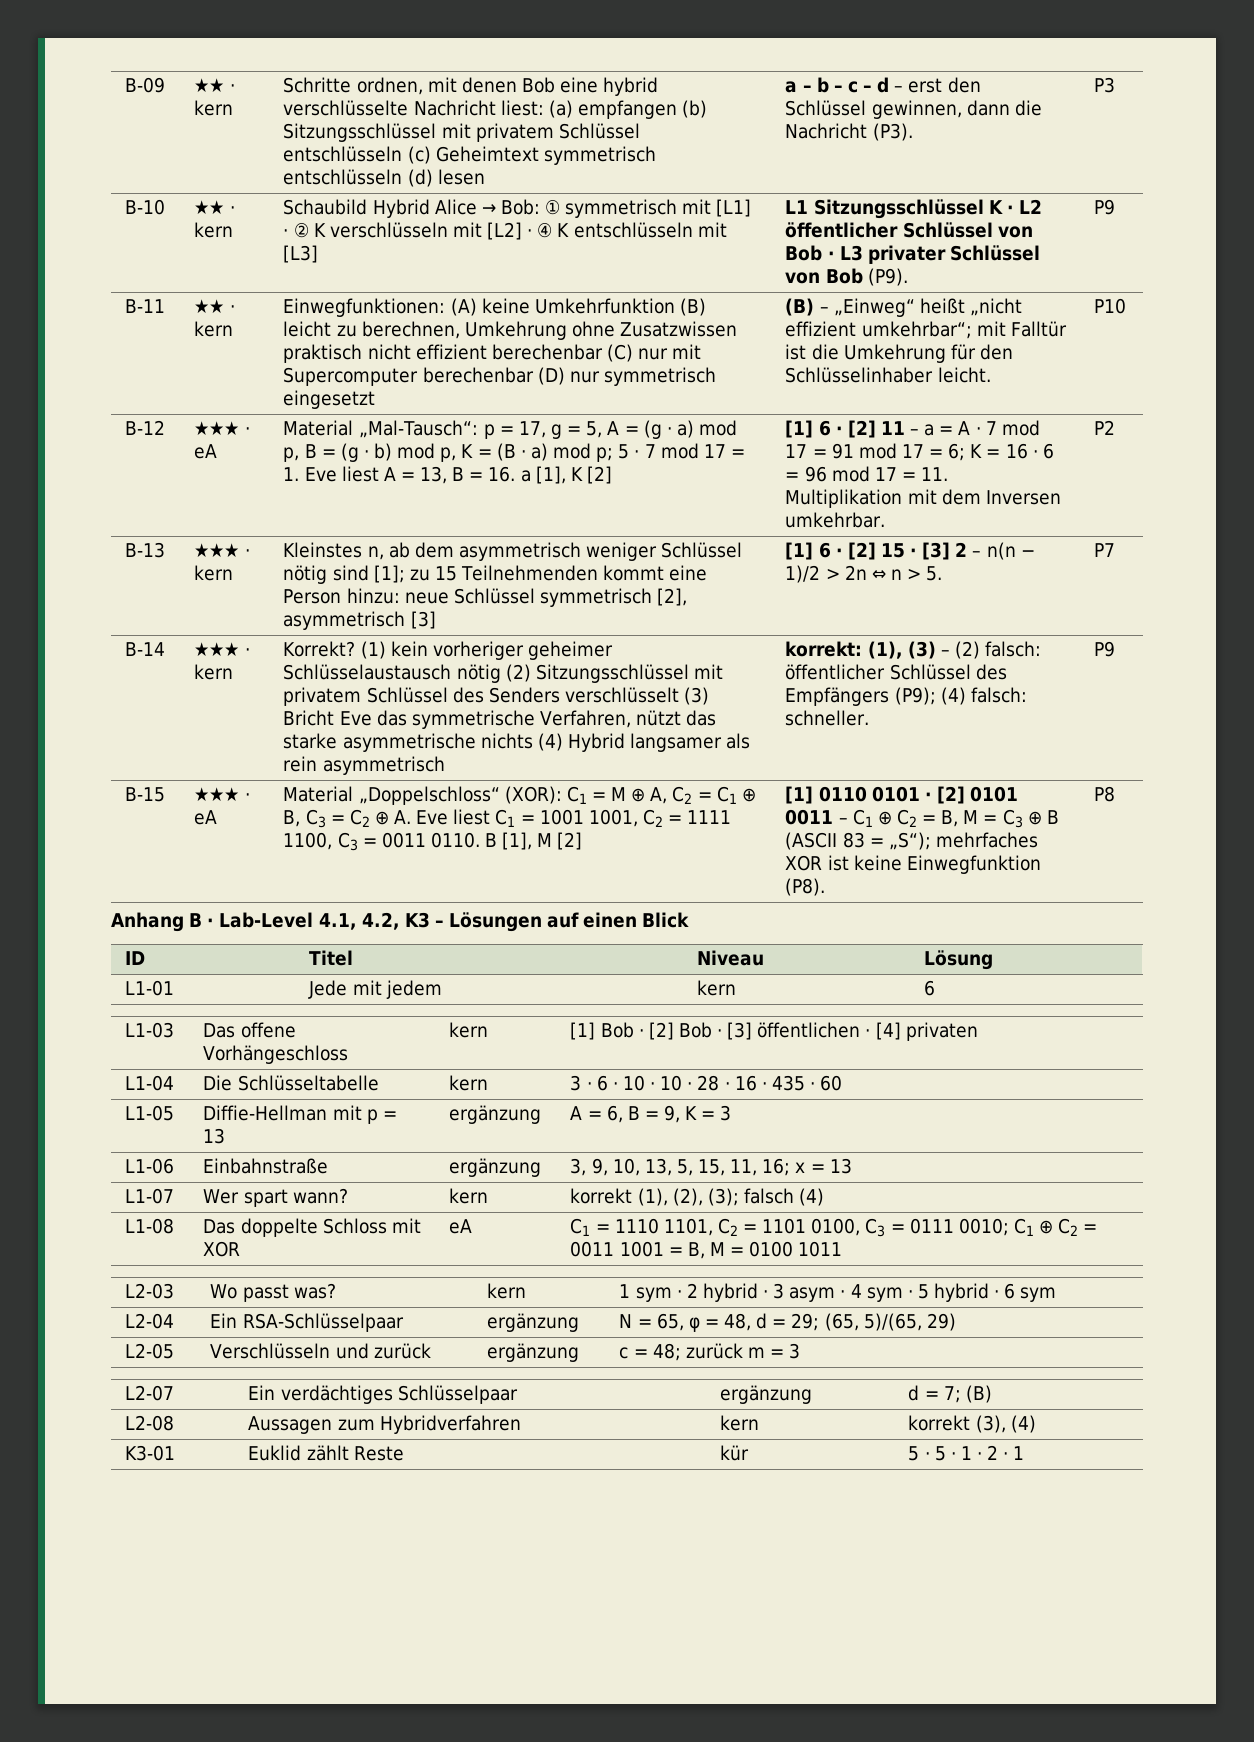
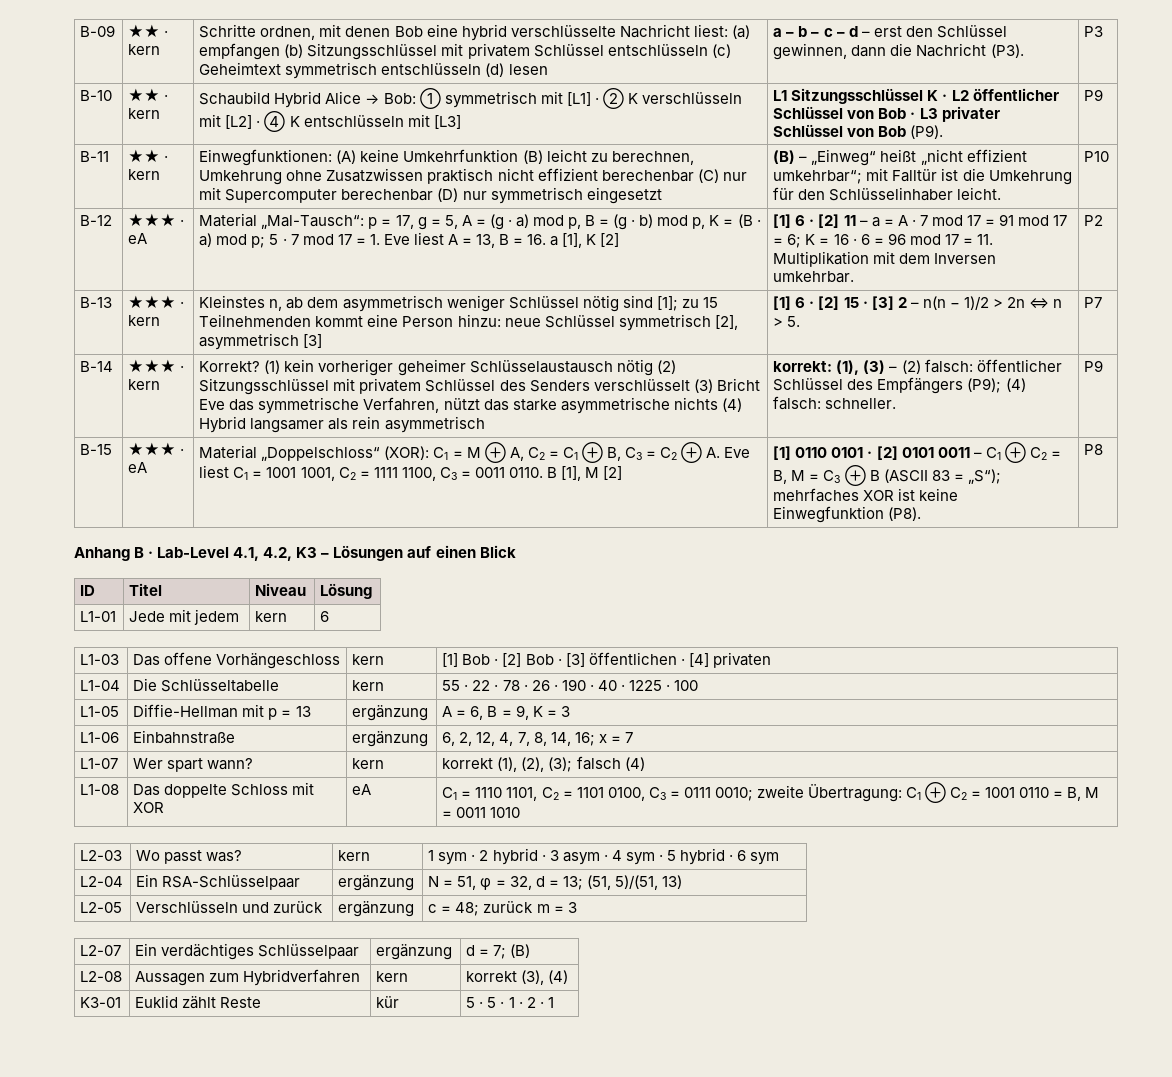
- L1-04 | Die Schlüsseltabelle | kern | 3 · 6 · 10 · 10 · 28 · 16 · 435 · 60
+ L1-04 | Die Schlüsseltabelle | kern | 55 · 22 · 78 · 26 · 190 · 40 · 1225 · 100
- L1-06 | Einbahnstraße | ergänzung | 3, 9, 10, 13, 5, 15, 11, 16; x = 13
+ L1-06 | Einbahnstraße | ergänzung | 6, 2, 12, 4, 7, 8, 14, 16; x = 7
- L1-08 | Das doppelte Schloss mit XOR | eA | C1 = 1110 1101, C2 = 1101 0100, C3 = 0111 0010; C1 ⊕ C2 = 0011 1001 = B, M = 0100 1011
+ L1-08 | Das doppelte Schloss mit XOR | eA | C1 = 1110 1101, C2 = 1101 0100, C3 = 0111 0010; zweite Übertragung: C1 ⊕ C2 = 1001 0110 = B, M = 0011 1010
- L2-04 | Ein RSA-Schlüsselpaar | ergänzung | N = 65, φ = 48, d = 29; (65, 5)/(65, 29)
+ L2-04 | Ein RSA-Schlüsselpaar | ergänzung | N = 51, φ = 32, d = 13; (51, 5)/(51, 13)

